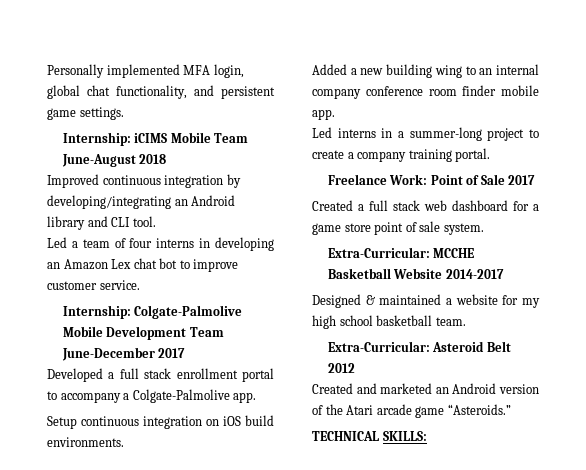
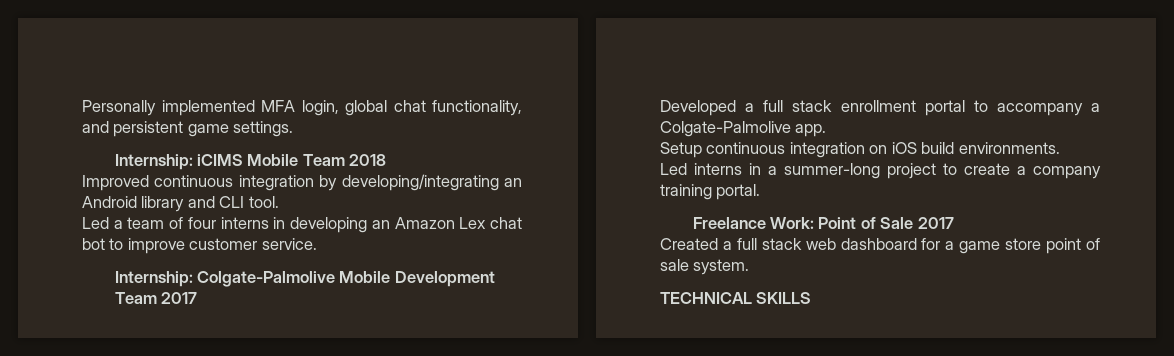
- Internship: iCIMS Mobile Team June-August 2018
+ Internship: iCIMS Mobile Team 2018
- Internship: Colgate-Palmolive Mobile Development Team June-December 2017
+ Internship: Colgate-Palmolive Mobile Development Team 2017
- Added a new building wing to an internal company conference room finder mobile app.
- Extra-Curricular: MCCHE Basketball Website 2014-2017
- Designed & maintained a website for my high school basketball team.
- Extra-Curricular: Asteroid Belt 2012
- Created and marketed an Android version of the Atari arcade game “Asteroids.”
- TECHNICAL SKILLS:
+ TECHNICAL SKILLS

